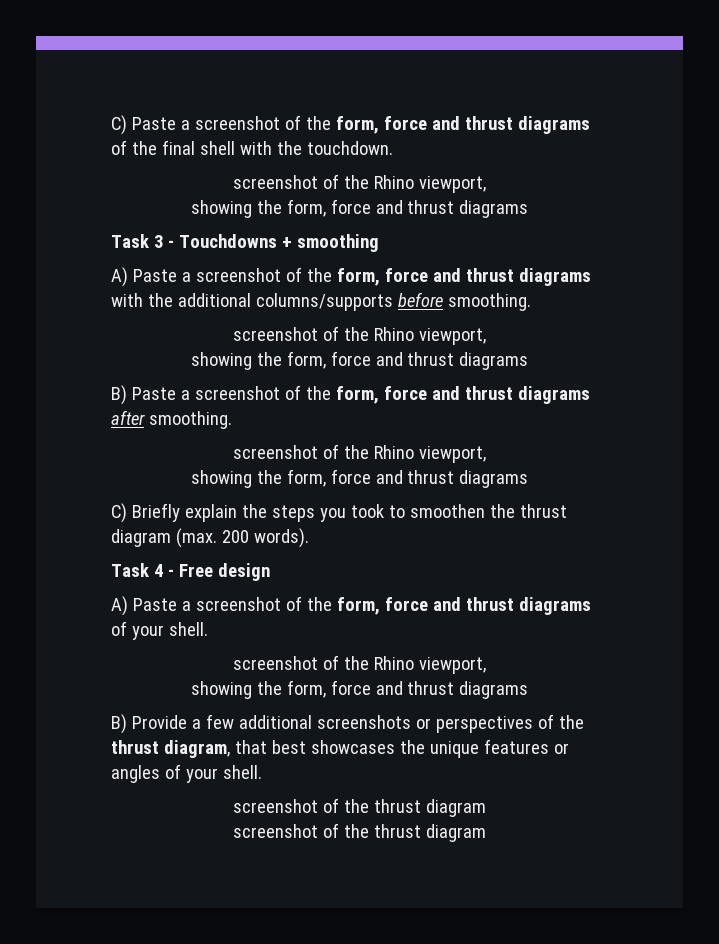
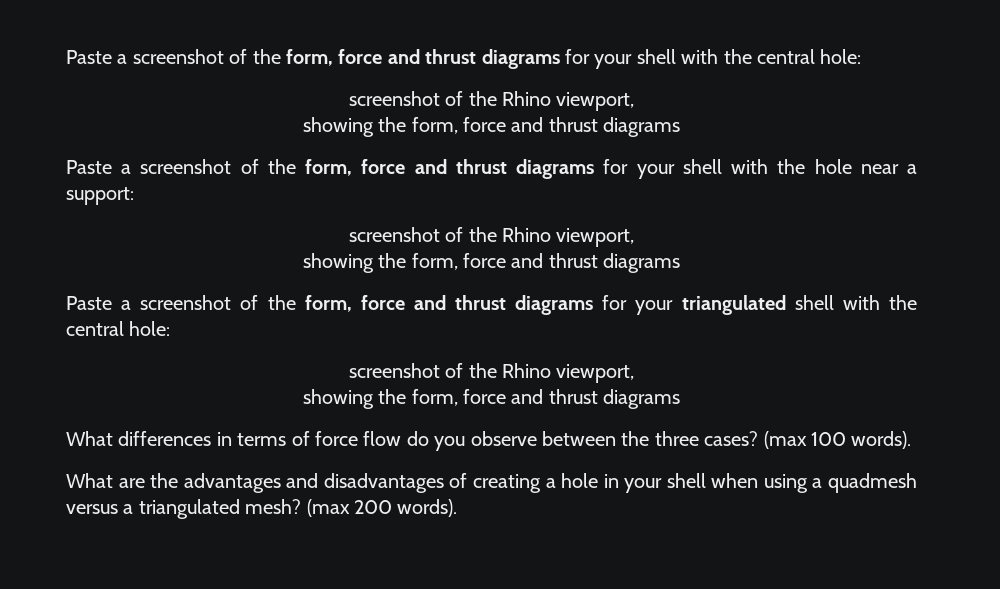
- C) Paste a screenshot of the form, force and thrust diagrams of the final shell with the touchdown.
+ Paste a screenshot of the form, force and thrust diagrams for your shell with the central hole:
- Task 3 - Touchdowns + smoothing
- A) Paste a screenshot of the form, force and thrust diagrams with the additional columns/supports before smoothing.
+ Paste a screenshot of the form, force and thrust diagrams for your shell with the hole near a support:
- B) Paste a screenshot of the form, force and thrust diagrams after smoothing.
+ Paste a screenshot of the form, force and thrust diagrams for your triangulated shell with the central hole:
- C) Briefly explain the steps you took to smoothen the thrust diagram (max. 200 words).
- Task 4 - Free design
- A) Paste a screenshot of the form, force and thrust diagrams of your shell.
- screenshot of the Rhino viewport,
- showing the form, force and thrust diagrams
- B) Provide a few additional screenshots or perspectives of the thrust diagram, that best showcases the unique features or angles of your shell.
- screenshot of the thrust diagram
- screenshot of the thrust diagram
+ What differences in terms of force flow do you observe between the three cases? (max 100 words).
+ What are the advantages and disadvantages of creating a hole in your shell when using a quadmesh versus a triangulated mesh? (max 200 words).

